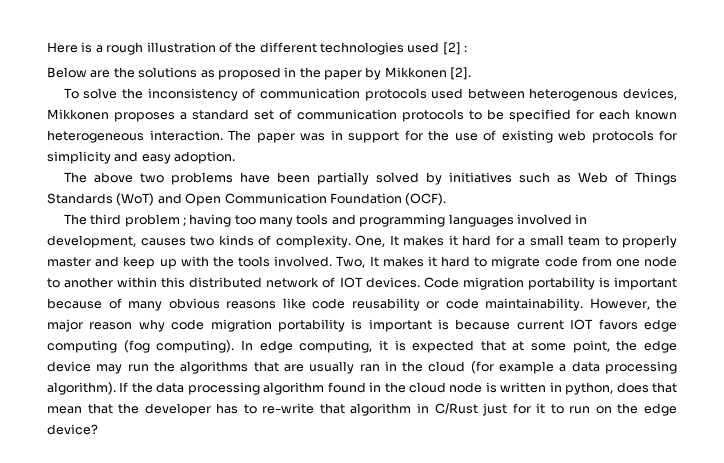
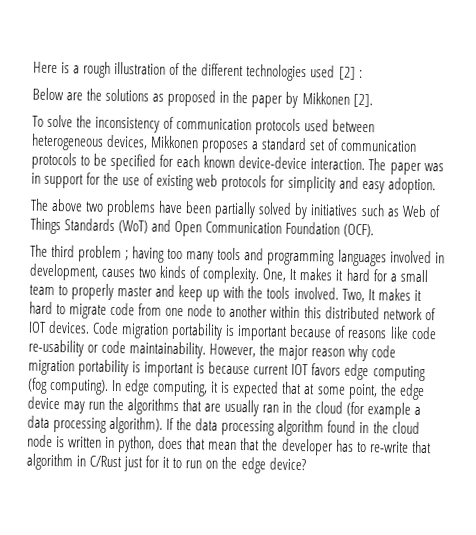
- To solve the inconsistency of communication protocols used between heterogenous devices, Mikkonen proposes a standard set of communication protocols to be specified for each known heterogeneous interaction.
+ To solve the inconsistency of communication protocols used between heterogeneous devices, Mikkonen proposes a standard set of communication protocols to be specified for each known device-device interaction.
- Code migration portability is important because of many obvious reasons like code reusability or code maintainability.
+ Code migration portability is important because of reasons like code re-usability or code maintainability.

